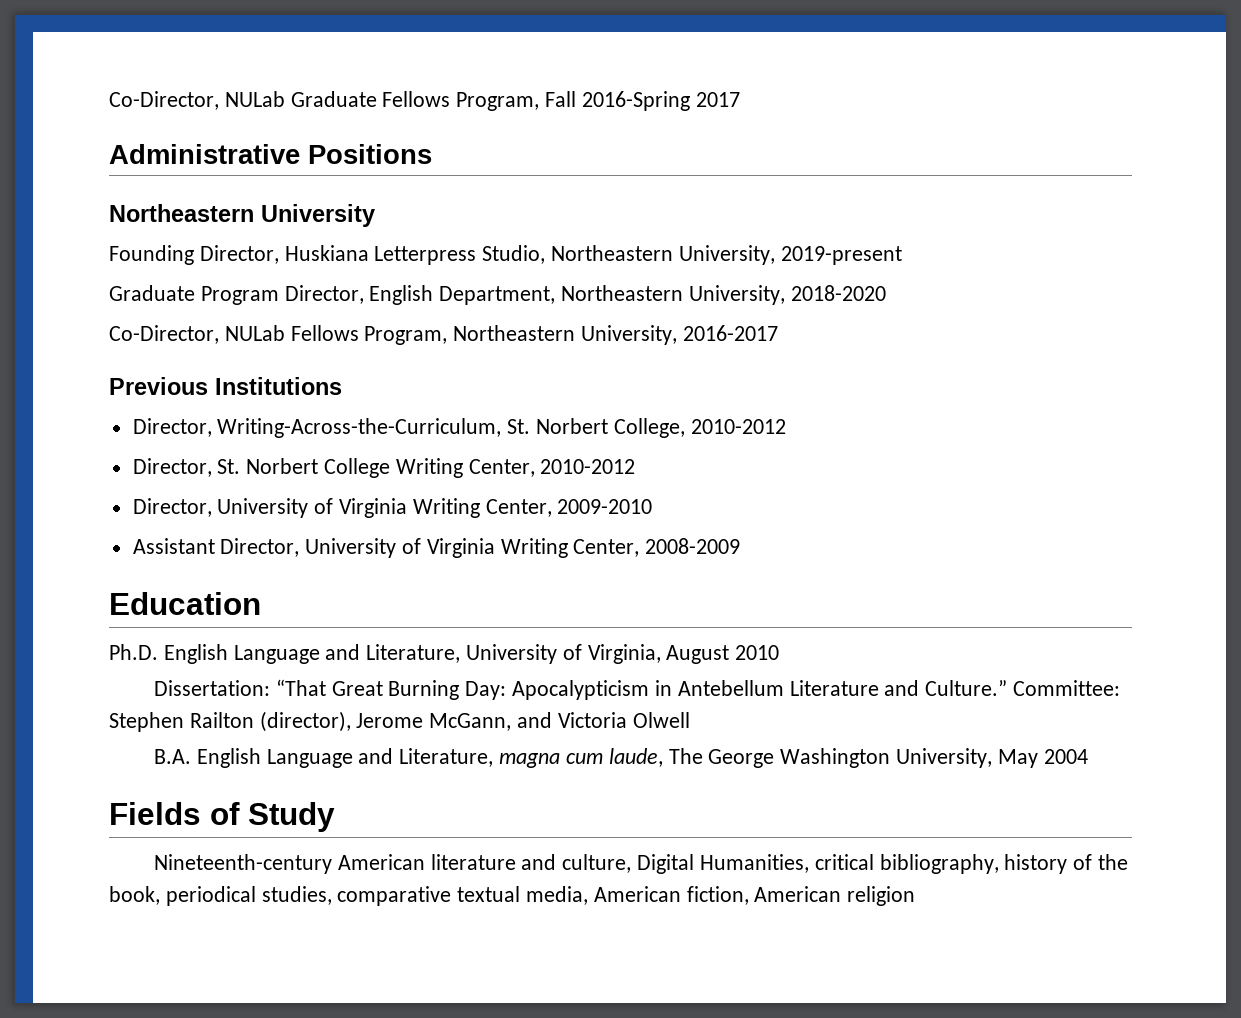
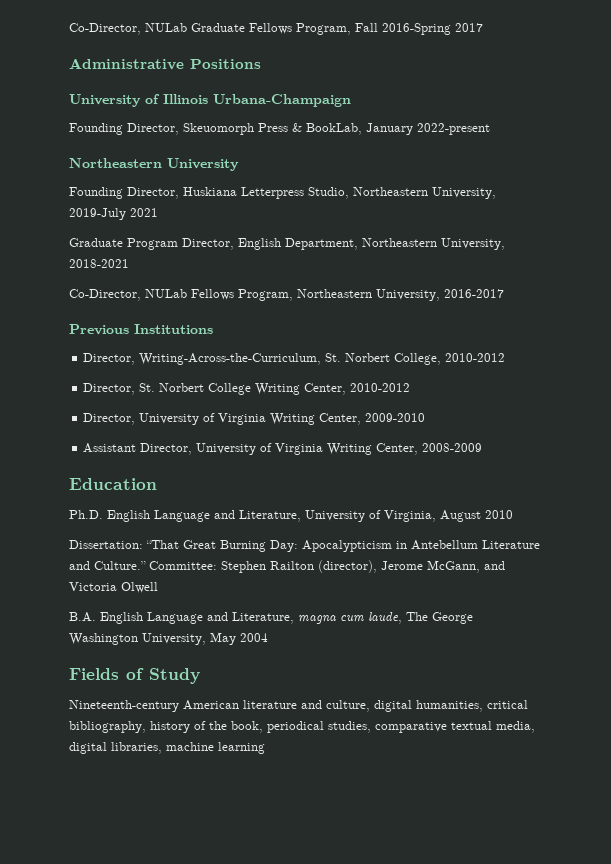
+ University of Illinois Urbana-Champaign
+ Founding Director, Skeuomorph Press & BookLab, January 2022-present
- Founding Director, Huskiana Letterpress Studio, Northeastern University, 2019-present
+ Founding Director, Huskiana Letterpress Studio, Northeastern University, 2019-July 2021
- Graduate Program Director, English Department, Northeastern University, 2018-2020
+ Graduate Program Director, English Department, Northeastern University, 2018-2021
- Nineteenth-century American literature and culture, Digital Humanities, critical bibliography, history of the book, periodical studies, comparative textual media, American fiction, American religion
+ Nineteenth-century American literature and culture, digital humanities, critical bibliography, history of the book, periodical studies, comparative textual media, digital libraries, machine learning

